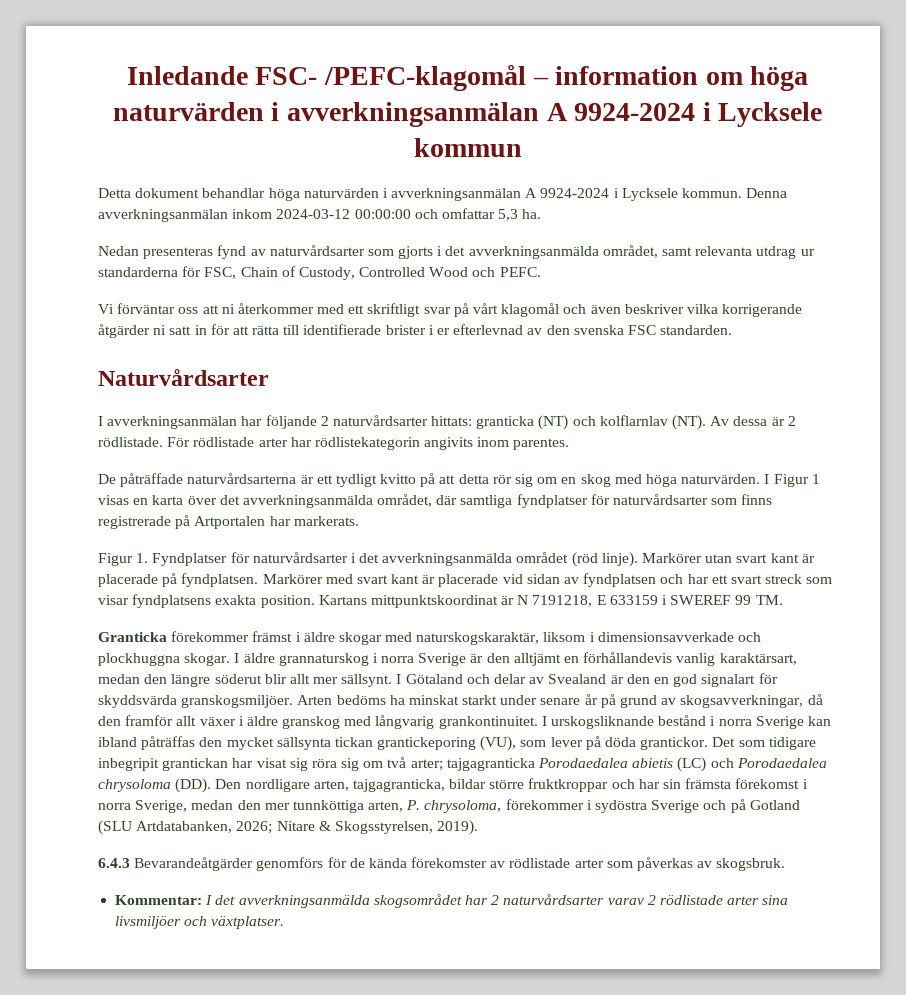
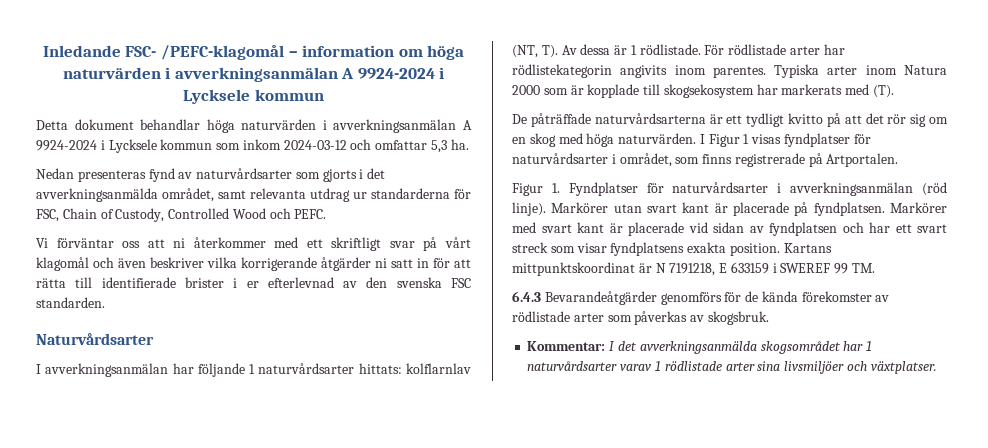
- Detta dokument behandlar höga naturvärden i avverkningsanmälan A 9924-2024 i Lycksele kommun. Denna avverkningsanmälan inkom 2024-03-12 00:00:00 och omfattar 5,3 ha.
+ Detta dokument behandlar höga naturvärden i avverkningsanmälan A 9924-2024 i Lycksele kommun som inkom 2024-03-12 och omfattar 5,3 ha.
- I avverkningsanmälan har följande 2 naturvårdsarter hittats: granticka (NT) och kolflarnlav (NT). Av dessa är 2 rödlistade.
+ I avverkningsanmälan har följande 1 naturvårdsarter hittats: kolflarnlav (NT, T). Av dessa är 1 rödlistade.
+ Typiska arter inom Natura 2000 som är kopplade till skogsekosystem har markerats med (T).
- De påträffade naturvårdsarterna är ett tydligt kvitto på att detta rör sig om en skog med höga naturvärden.
+ De påträffade naturvårdsarterna är ett tydligt kvitto på att det rör sig om en skog med höga naturvärden.
- I Figur 1 visas en karta över det avverkningsanmälda området, där samtliga fyndplatser för naturvårdsarter som finns registrerade på Artportalen har markerats.
+ I Figur 1 visas fyndplatser för naturvårdsarter i området, som finns registrerade på Artportalen.
- Figur 1. Fyndplatser för naturvårdsarter i det avverkningsanmälda området (röd linje).
+ Figur 1. Fyndplatser för naturvårdsarter i avverkningsanmälan (röd linje).
- Granticka förekommer främst i äldre skogar med naturskogskaraktär, liksom i dimensionsavverkade och plockhuggna skogar. I äldre grannaturskog i norra Sverige är den alltjämt en förhållandevis vanlig karaktärsart, medan den längre söderut blir allt mer sällsynt. I Götaland och delar av Svealand är den en god signalart för skyddsvärda granskogsmiljöer. Arten bedöms ha minskat starkt under senare år på grund av skogsavverkningar, då den framför allt växer i äldre granskog med långvarig grankontinuitet. I urskogsliknande bestånd i norra Sverige kan ibland påträffas den mycket sällsynta tickan grantickeporing (VU), som lever på döda grantickor. Det som tidigare inbegripit grantickan har visat sig röra sig om två arter; tajgagranticka Porodaedalea abietis (LC) och Porodaedalea chrysoloma (DD). Den nordligare arten, tajgagranticka, bildar större fruktkroppar och har sin främsta förekomst i norra Sverige, medan den mer tunnköttiga arten, P. chrysoloma, förekommer i sydöstra Sverige och på Gotland (SLU Artdatabanken, 2026; Nitare & Skogsstyrelsen, 2019).
- Kommentar: I det avverkningsanmälda skogsområdet har 2 naturvårdsarter varav 2 rödlistade arter sina livsmiljöer och växtplatser.
+ Kommentar: I det avverkningsanmälda skogsområdet har 1 naturvårdsarter varav 1 rödlistade arter sina livsmiljöer och växtplatser.

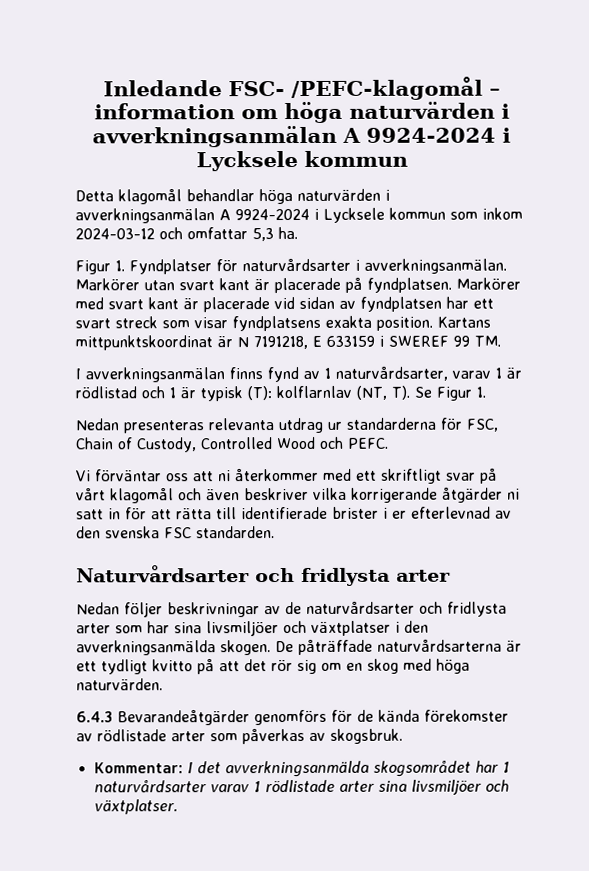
- Detta dokument behandlar höga naturvärden i avverkningsanmälan A 9924-2024 i Lycksele kommun som inkom 2024-03-12 och omfattar 5,3 ha.
+ Detta klagomål behandlar höga naturvärden i avverkningsanmälan A 9924-2024 i Lycksele kommun som inkom 2024-03-12 och omfattar 5,3 ha.
- Nedan presenteras fynd av naturvårdsarter som gjorts i det avverkningsanmälda området, samt relevanta utdrag ur standarderna för FSC, Chain of Custody, Controlled Wood och PEFC.
+ Figur 1. Fyndplatser för naturvårdsarter i avverkningsanmälan. Markörer utan svart kant är placerade på fyndplatsen. Markörer med svart kant är placerade vid sidan av fyndplatsen har ett svart streck som visar fyndplatsens exakta position. Kartans mittpunktskoordinat är N 7191218, E 633159 i SWEREF 99 TM.
+ I avverkningsanmälan finns fynd av 1 naturvårdsarter, varav 1 är rödlistad och 1 är typisk (T): kolflarnlav (NT, T). Se Figur 1.
+ Nedan presenteras relevanta utdrag ur standarderna för FSC, Chain of Custody, Controlled Wood och PEFC.
- Naturvårdsarter
- I avverkningsanmälan har följande 1 naturvårdsarter hittats: kolflarnlav (NT, T). Av dessa är 1 rödlistade. För rödlistade arter har rödlistekategorin angivits inom parentes. Typiska arter inom Natura 2000 som är kopplade till skogsekosystem har markerats med (T).
- De påträffade naturvårdsarterna är ett tydligt kvitto på att det rör sig om en skog med höga naturvärden. I Figur 1 visas fyndplatser för naturvårdsarter i området, som finns registrerade på Artportalen.
- Figur 1. Fyndplatser för naturvårdsarter i avverkningsanmälan (röd linje). Markörer utan svart kant är placerade på fyndplatsen. Markörer med svart kant är placerade vid sidan av fyndplatsen och har ett svart streck som visar fyndplatsens exakta position. Kartans mittpunktskoordinat är N 7191218, E 633159 i SWEREF 99 TM.
+ Naturvårdsarter och fridlysta arter
+ Nedan följer beskrivningar av de naturvårdsarter och fridlysta arter som har sina livsmiljöer och växtplatser i den avverkningsanmälda skogen. De påträffade naturvårdsarterna är ett tydligt kvitto på att det rör sig om en skog med höga naturvärden.

